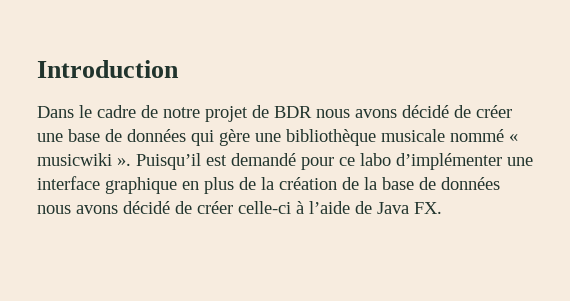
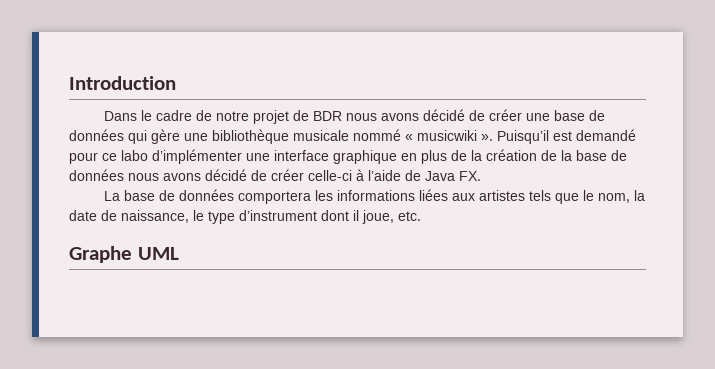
+ La base de données comportera les informations liées aux artistes tels que le nom, la date de naissance, le type d’instrument dont il joue, etc.
+ Graphe UML

